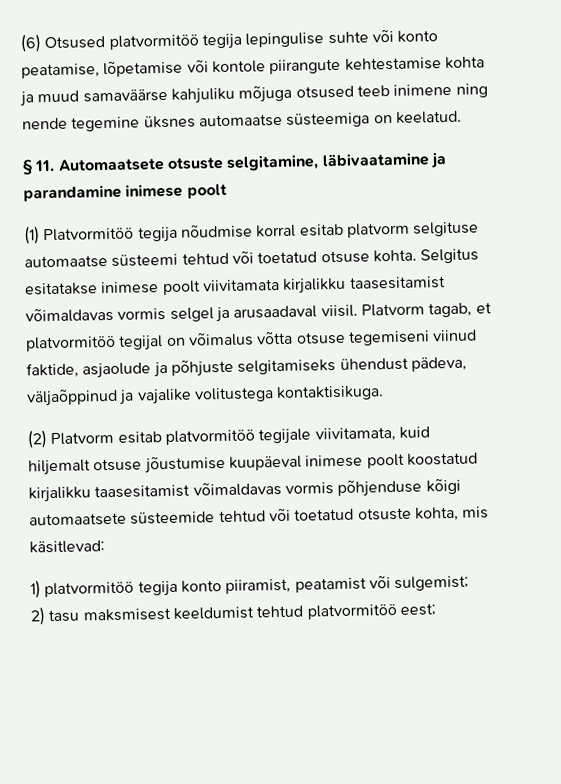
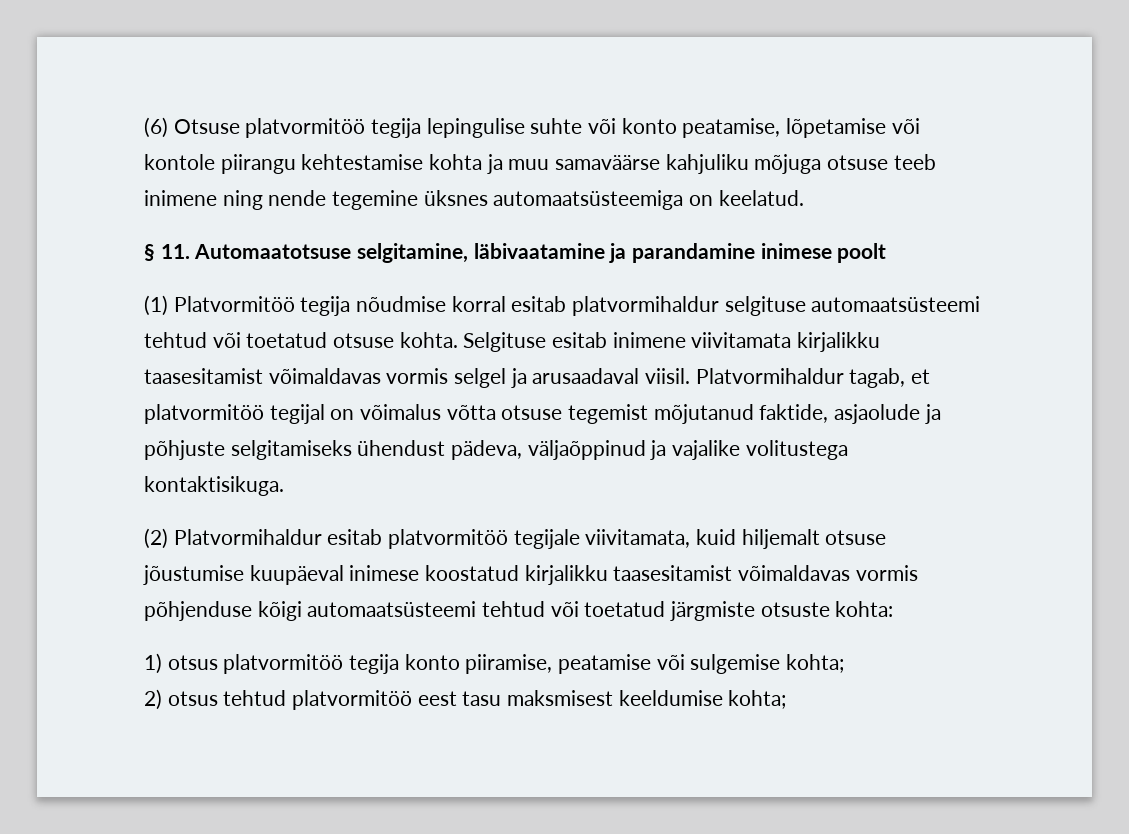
- (6) Otsused platvormitöö tegija lepingulise suhte või konto peatamise, lõpetamise või kontole piirangute kehtestamise kohta ja muud samaväärse kahjuliku mõjuga otsused teeb inimene ning nende tegemine üksnes automaatse süsteemiga on keelatud.
+ (6) Otsuse platvormitöö tegija lepingulise suhte või konto peatamise, lõpetamise või kontole piirangu kehtestamise kohta ja muu samaväärse kahjuliku mõjuga otsuse teeb inimene ning nende tegemine üksnes automaatsüsteemiga on keelatud.
- § 11. Automaatsete otsuste selgitamine, läbivaatamine ja parandamine inimese poolt
+ § 11. Automaatotsuse selgitamine, läbivaatamine ja parandamine inimese poolt
- (1) Platvormitöö tegija nõudmise korral esitab platvorm selgituse automaatse süsteemi tehtud või toetatud otsuse kohta.
+ (1) Platvormitöö tegija nõudmise korral esitab platvormihaldur selgituse automaatsüsteemi tehtud või toetatud otsuse kohta.
- Selgitus esitatakse inimese poolt viivitamata kirjalikku taasesitamist võimaldavas vormis selgel ja arusaadaval viisil.
+ Selgituse esitab inimene viivitamata kirjalikku taasesitamist võimaldavas vormis selgel ja arusaadaval viisil.
- Platvorm tagab, et platvormitöö tegijal on võimalus võtta otsuse tegemiseni viinud faktide, asjaolude ja põhjuste selgitamiseks ühendust pädeva, väljaõppinud ja vajalike volitustega kontaktisikuga.
+ Platvormihaldur tagab, et platvormitöö tegijal on võimalus võtta otsuse tegemist mõjutanud faktide, asjaolude ja põhjuste selgitamiseks ühendust pädeva, väljaõppinud ja vajalike volitustega kontaktisikuga.
- (2) Platvorm esitab platvormitöö tegijale viivitamata, kuid hiljemalt otsuse jõustumise kuupäeval inimese poolt koostatud kirjalikku taasesitamist võimaldavas vormis põhjenduse kõigi automaatsete süsteemide tehtud või toetatud otsuste kohta, mis käsitlevad:
+ (2) Platvormihaldur esitab platvormitöö tegijale viivitamata, kuid hiljemalt otsuse jõustumise kuupäeval inimese koostatud kirjalikku taasesitamist võimaldavas vormis põhjenduse kõigi automaatsüsteemi tehtud või toetatud järgmiste otsuste kohta:
- 1) platvormitöö tegija konto piiramist, peatamist või sulgemist;
- 2) tasu maksmisest keeldumist tehtud platvormitöö eest;
+ 1) otsus platvormitöö tegija konto piiramise, peatamise või sulgemise kohta;
+ 2) otsus tehtud platvormitöö eest tasu maksmisest keeldumise kohta;

